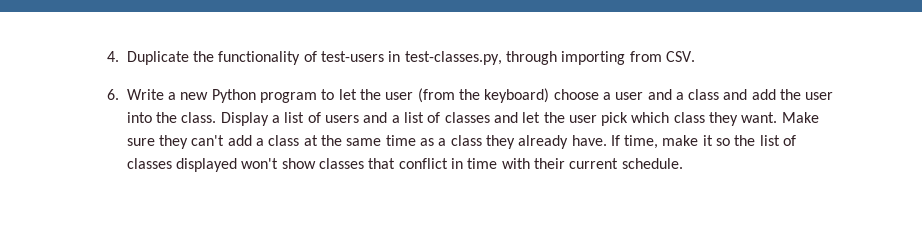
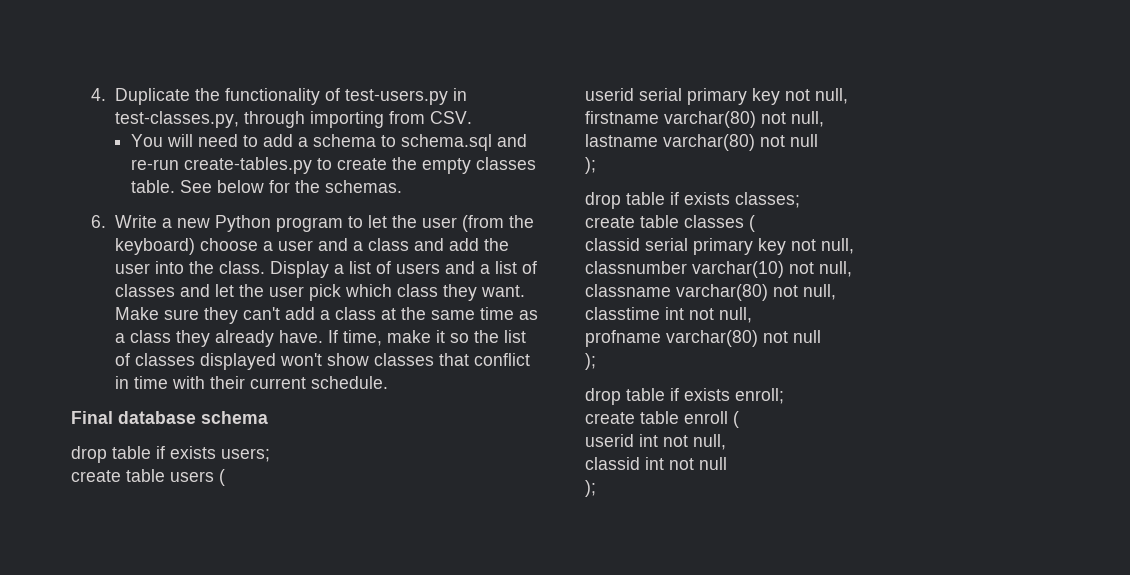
- 4. Duplicate the functionality of test-users in test-classes.py, through importing from CSV.
+ 4. Duplicate the functionality of test-users.py in test-classes.py, through importing from CSV.
+ You will need to add a schema to schema.sql and re-run create-tables.py to create the empty classes table. See below for the schemas.
+ Final database schema
+ drop table if exists users;
+ create table users (
+ userid serial primary key not null,
+ firstname varchar(80) not null,
+ lastname varchar(80) not null
+ );
+ drop table if exists classes;
+ create table classes (
+ classid serial primary key not null,
+ classnumber varchar(10) not null,
+ classname varchar(80) not null,
+ classtime int not null,
+ profname varchar(80) not null
+ );
+ drop table if exists enroll;
+ create table enroll (
+ userid int not null,
+ classid int not null
+ );

